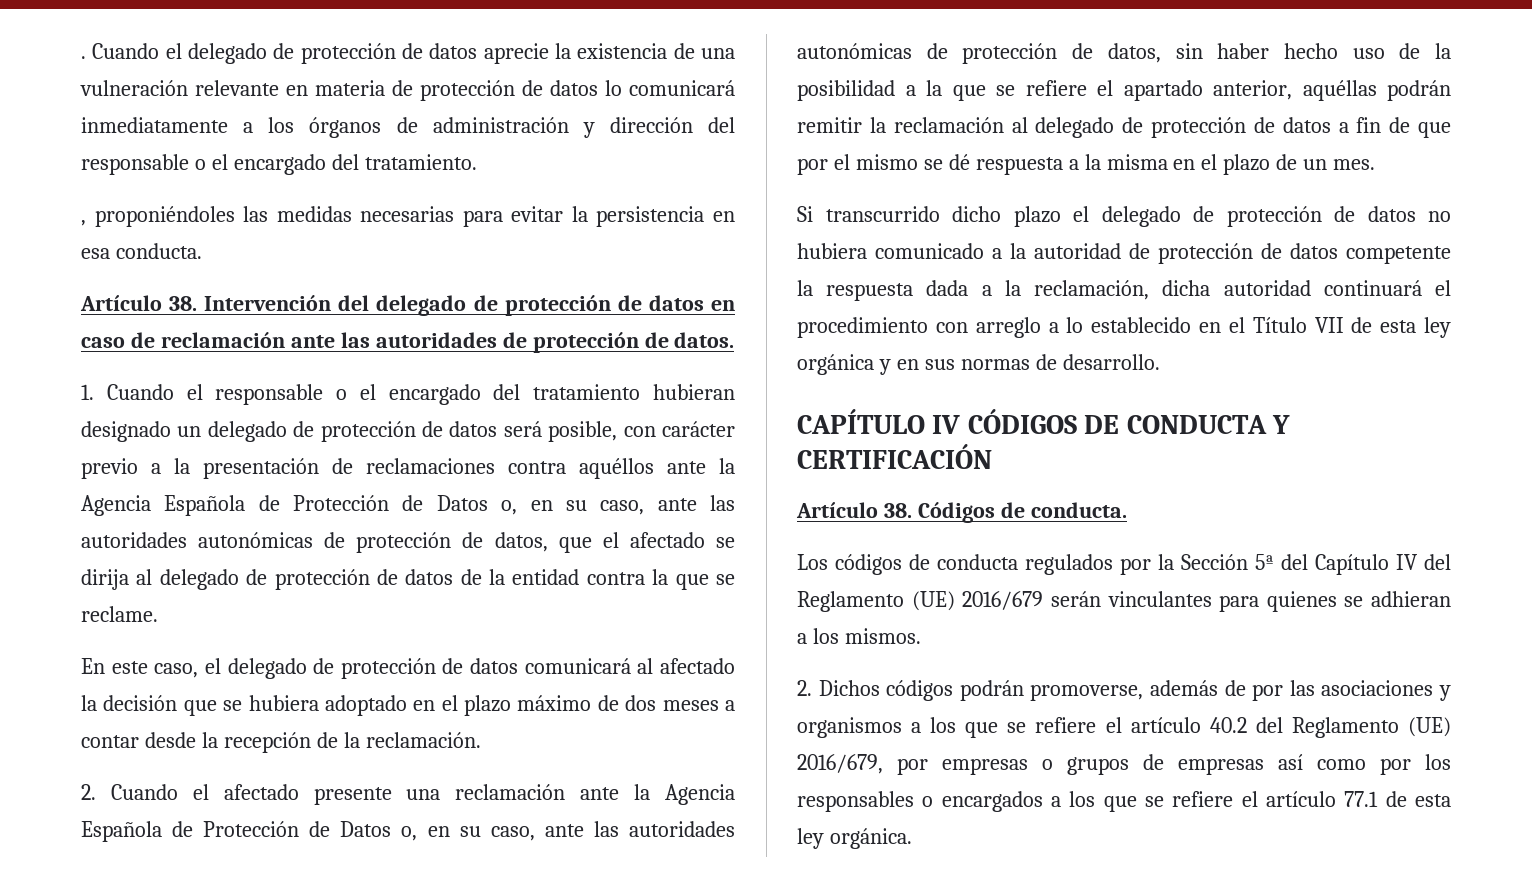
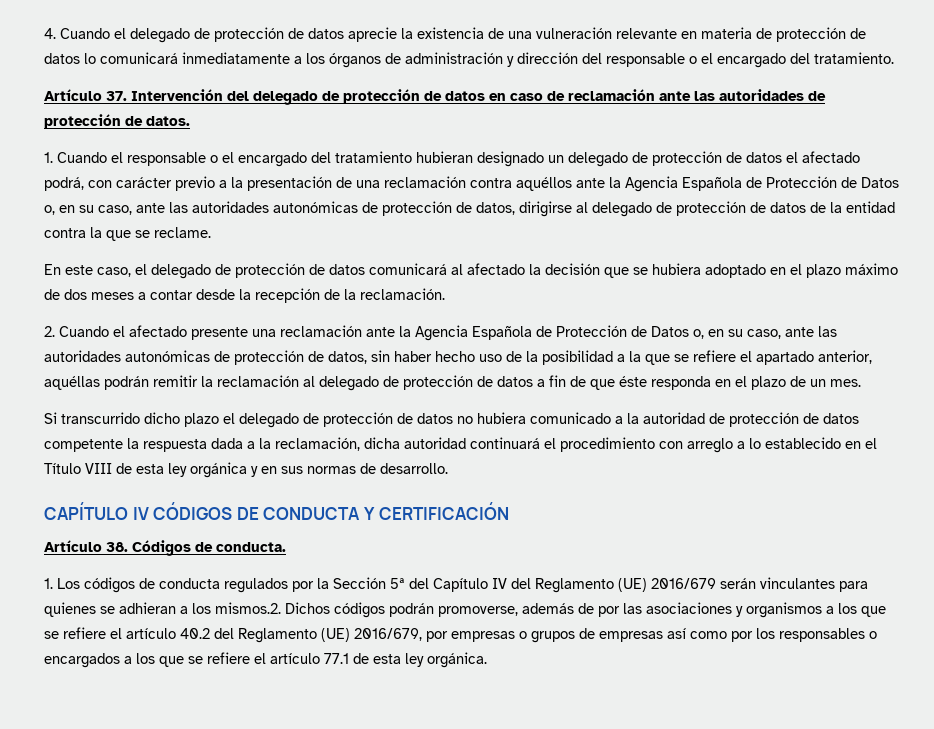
- . Cuando el delegado de protección de datos aprecie la existencia de una vulneración relevante en materia de protección de datos lo comunicará inmediatamente a los órganos de administración y dirección del responsable o el encargado del tratamiento.
+ 4. Cuando el delegado de protección de datos aprecie la existencia de una vulneración relevante en materia de protección de datos lo comunicará inmediatamente a los órganos de administración y dirección del responsable o el encargado del tratamiento.
- , proponiéndoles las medidas necesarias para evitar la persistencia en esa conducta.
- Artículo 38. Intervención del delegado de protección de datos en caso de reclamación ante las autoridades de protección de datos.
+ Artículo 37. Intervención del delegado de protección de datos en caso de reclamación ante las autoridades de protección de datos.
- 1. Cuando el responsable o el encargado del tratamiento hubieran designado un delegado de protección de datos será posible, con carácter previo a la presentación de reclamaciones contra aquéllos ante la Agencia Española de Protección de Datos o, en su caso, ante las autoridades autonómicas de protección de datos, que el afectado se dirija al delegado de protección de datos de la entidad contra la que se reclame.
+ 1. Cuando el responsable o el encargado del tratamiento hubieran designado un delegado de protección de datos el afectado podrá, con carácter previo a la presentación de una reclamación contra aquéllos ante la Agencia Española de Protección de Datos o, en su caso, ante las autoridades autonómicas de protección de datos, dirigirse al delegado de protección de datos de la entidad contra la que se reclame.
- 2. Cuando el afectado presente una reclamación ante la Agencia Española de Protección de Datos o, en su caso, ante las autoridades autonómicas de protección de datos, sin haber hecho uso de la posibilidad a la que se refiere el apartado anterior, aquéllas podrán remitir la reclamación al delegado de protección de datos a fin de que por el mismo se dé respuesta a la misma en el plazo de un mes.
+ 2. Cuando el afectado presente una reclamación ante la Agencia Española de Protección de Datos o, en su caso, ante las autoridades autonómicas de protección de datos, sin haber hecho uso de la posibilidad a la que se refiere el apartado anterior, aquéllas podrán remitir la reclamación al delegado de protección de datos a fin de que éste responda en el plazo de un mes.
- Si transcurrido dicho plazo el delegado de protección de datos no hubiera comunicado a la autoridad de protección de datos competente la respuesta dada a la reclamación, dicha autoridad continuará el procedimiento con arreglo a lo establecido en el Título VII de esta ley orgánica y en sus normas de desarrollo.
+ Si transcurrido dicho plazo el delegado de protección de datos no hubiera comunicado a la autoridad de protección de datos competente la respuesta dada a la reclamación, dicha autoridad continuará el procedimiento con arreglo a lo establecido en el Título VIII de esta ley orgánica y en sus normas de desarrollo.
- Los códigos de conducta regulados por la Sección 5ª del Capítulo IV del Reglamento (UE) 2016/679 serán vinculantes para quienes se adhieran a los mismos.
- 2. Dichos códigos podrán promoverse, además de por las asociaciones y organismos a los que se refiere el artículo 40.2 del Reglamento (UE) 2016/679, por empresas o grupos de empresas así como por los responsables o encargados a los que se refiere el artículo 77.1 de esta ley orgánica.
+ 1. Los códigos de conducta regulados por la Sección 5ª del Capítulo IV del Reglamento (UE) 2016/679 serán vinculantes para quienes se adhieran a los mismos.2. Dichos códigos podrán promoverse, además de por las asociaciones y organismos a los que se refiere el artículo 40.2 del Reglamento (UE) 2016/679, por empresas o grupos de empresas así como por los responsables o encargados a los que se refiere el artículo 77.1 de esta ley orgánica.

